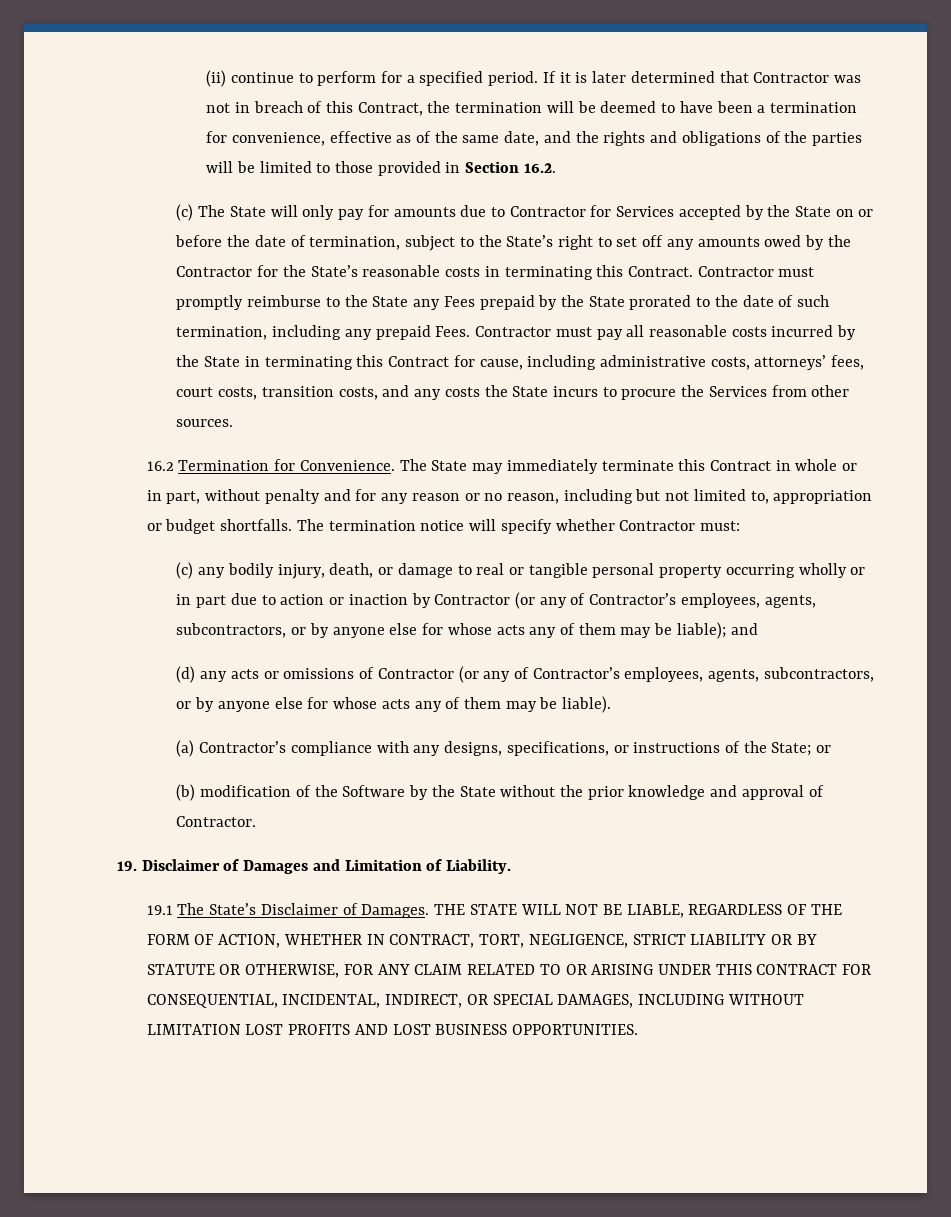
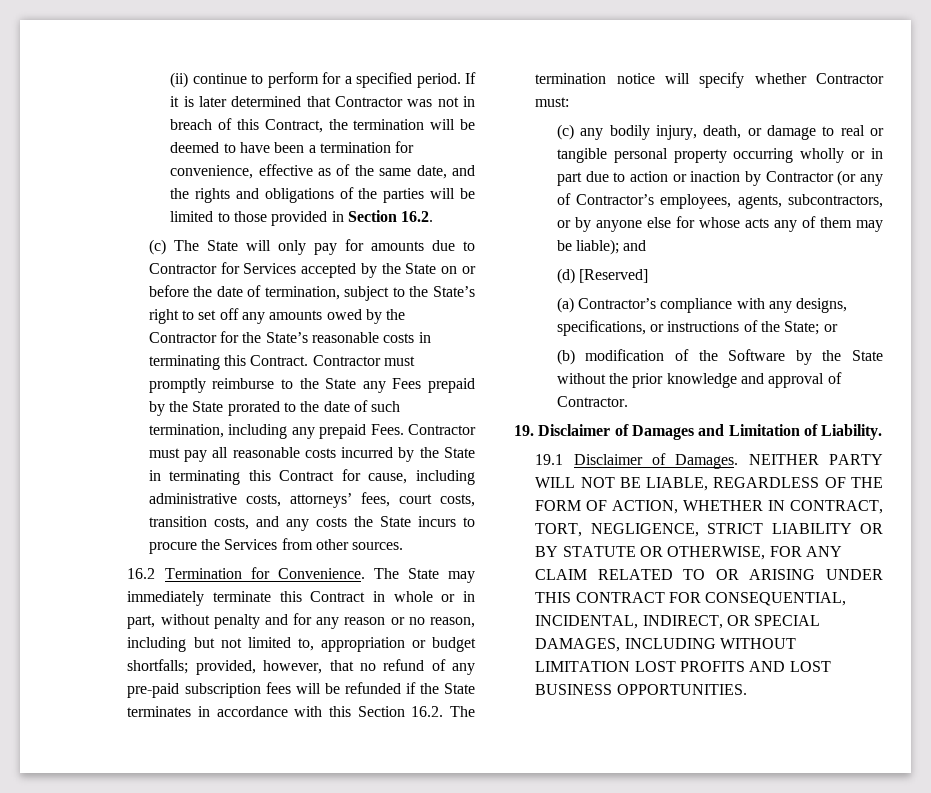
- The State may immediately terminate this Contract in whole or in part, without penalty and for any reason or no reason, including but not limited to, appropriation or budget shortfalls. The termination notice will specify whether Contractor must:
+ The State may immediately terminate this Contract in whole or in part, without penalty and for any reason or no reason, including but not limited to, appropriation or budget shortfalls; provided, however, that no refund of any pre-paid subscription fees will be refunded if the State terminates in accordance with this Section 16.2. The termination notice will specify whether Contractor must:
- (d) any acts or omissions of Contractor (or any of Contractor’s employees, agents, subcontractors, or by anyone else for whose acts any of them may be liable).
+ (d) [Reserved]
- 19.1 The State’s Disclaimer of Damages.
+ 19.1 Disclaimer of Damages.
- THE STATE WILL NOT BE LIABLE, REGARDLESS OF THE FORM OF ACTION, WHETHER IN CONTRACT, TORT, NEGLIGENCE, STRICT LIABILITY OR BY STATUTE OR OTHERWISE, FOR ANY CLAIM RELATED TO OR ARISING UNDER THIS CONTRACT FOR CONSEQUENTIAL, INCIDENTAL, INDIRECT, OR SPECIAL DAMAGES, INCLUDING WITHOUT LIMITATION LOST PROFITS AND LOST BUSINESS OPPORTUNITIES.
+ NEITHER PARTY WILL NOT BE LIABLE, REGARDLESS OF THE FORM OF ACTION, WHETHER IN CONTRACT, TORT, NEGLIGENCE, STRICT LIABILITY OR BY STATUTE OR OTHERWISE, FOR ANY CLAIM RELATED TO OR ARISING UNDER THIS CONTRACT FOR CONSEQUENTIAL, INCIDENTAL, INDIRECT, OR SPECIAL DAMAGES, INCLUDING WITHOUT LIMITATION LOST PROFITS AND LOST BUSINESS OPPORTUNITIES.

